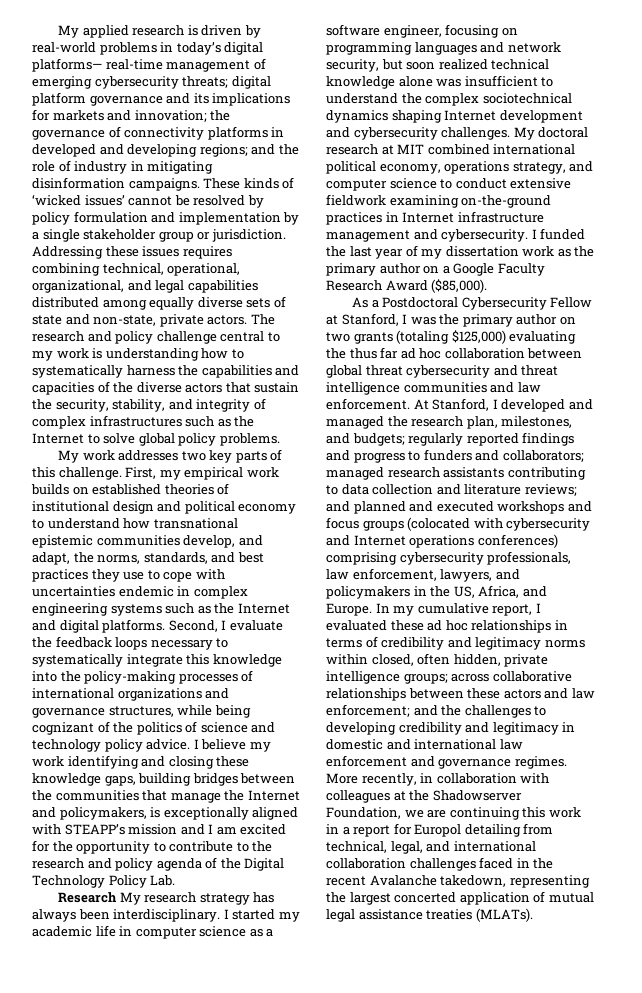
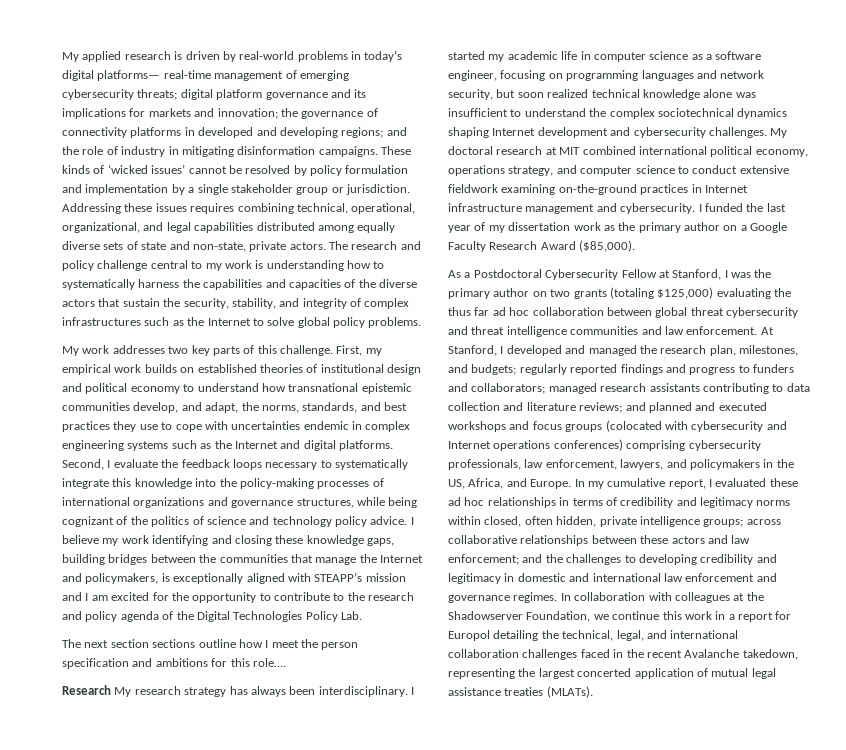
- I believe my work identifying and closing these knowledge gaps, building bridges between the communities that manage the Internet and policymakers, is exceptionally aligned with STEAPP’s mission and I am excited for the opportunity to contribute to the research and policy agenda of the Digital Technology Policy Lab.
+ I believe my work identifying and closing these knowledge gaps, building bridges between the communities that manage the Internet and policymakers, is exceptionally aligned with STEAPP’s mission and I am excited for the opportunity to contribute to the research and policy agenda of the Digital Technologies Policy Lab.
+ The next section sections outline how I meet the person specification and ambitions for this role….
- More recently, in collaboration with colleagues at the Shadowserver Foundation, we are continuing this work in a report for Europol detailing from technical, legal, and international collaboration challenges faced in the recent Avalanche takedown, representing the largest concerted application of mutual legal assistance treaties (MLATs).
+ In collaboration with colleagues at the Shadowserver Foundation, we continue this work in a report for Europol detailing the technical, legal, and international collaboration challenges faced in the recent Avalanche takedown, representing the largest concerted application of mutual legal assistance treaties (MLATs).

